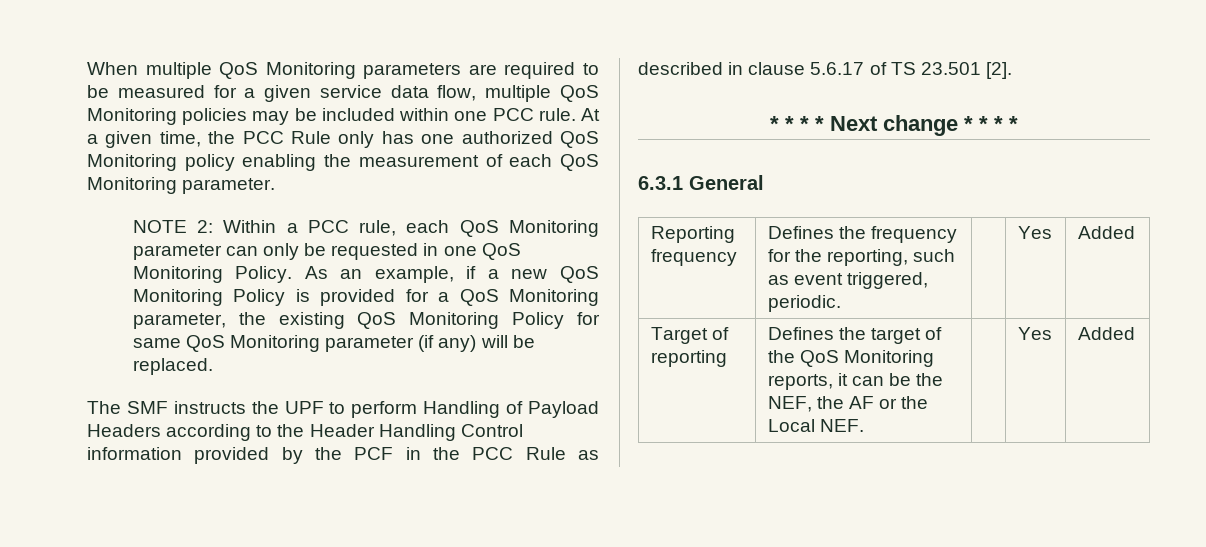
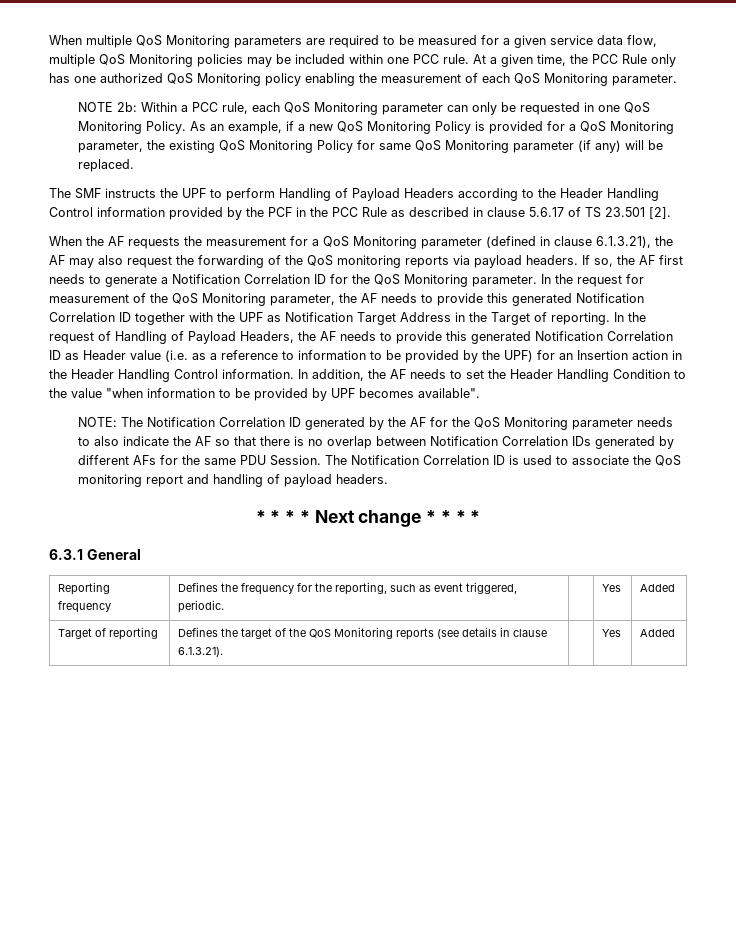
- NOTE 2: Within a PCC rule, each QoS Monitoring parameter can only be requested in one QoS Monitoring Policy.
+ NOTE 2b: Within a PCC rule, each QoS Monitoring parameter can only be requested in one QoS Monitoring Policy.
+ When the AF requests the measurement for a QoS Monitoring parameter (defined in clause 6.1.3.21), the AF may also request the forwarding of the QoS monitoring reports via payload headers. If so, the AF first needs to generate a Notification Correlation ID for the QoS Monitoring parameter. In the request for measurement of the QoS Monitoring parameter, the AF needs to provide this generated Notification Correlation ID together with the UPF as Notification Target Address in the Target of reporting. In the request of Handling of Payload Headers, the AF needs to provide this generated Notification Correlation ID as Header value (i.e. as a reference to information to be provided by the UPF) for an Insertion action in the Header Handling Control information. In addition, the AF needs to set the Header Handling Condition to the value "when information to be provided by UPF becomes available".
+ NOTE: The Notification Correlation ID generated by the AF for the QoS Monitoring parameter needs to also indicate the AF so that there is no overlap between Notification Correlation IDs generated by different AFs for the same PDU Session. The Notification Correlation ID is used to associate the QoS monitoring report and handling of payload headers.
- Target of reporting | Defines the target of the QoS Monitoring reports, it can be the NEF, the AF or the Local NEF. | | Yes | Added
+ Target of reporting | Defines the target of the QoS Monitoring reports (see details in clause 6.1.3.21). | | Yes | Added

